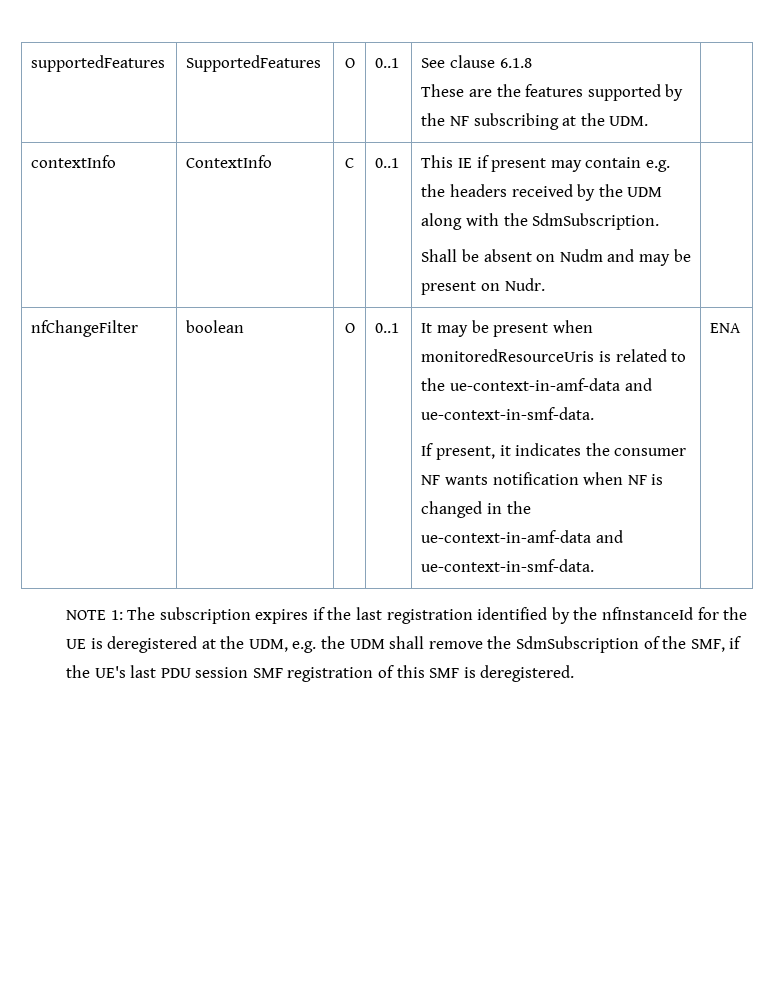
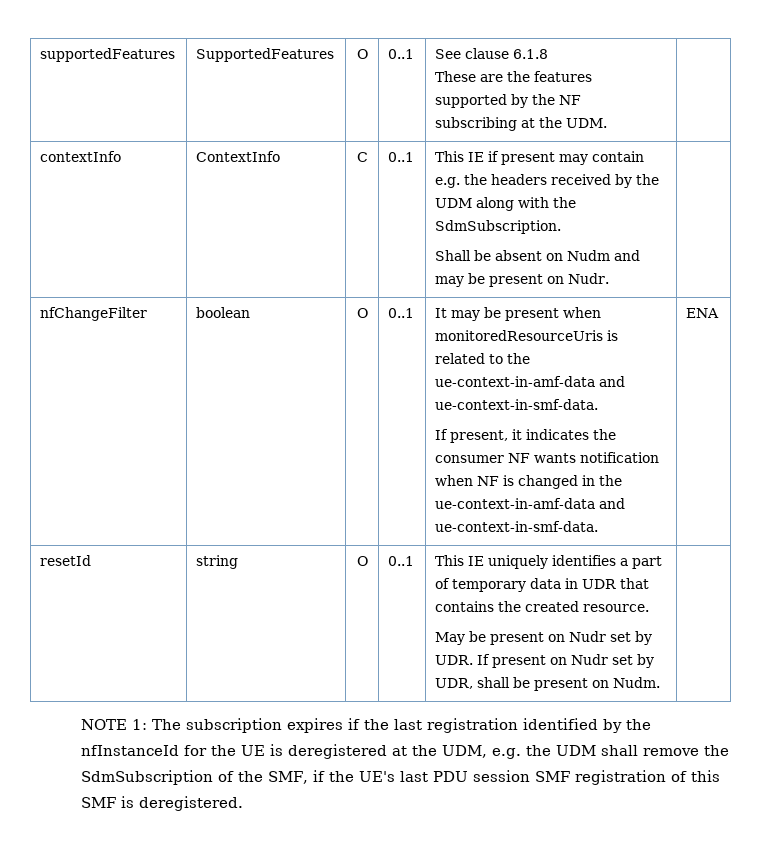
+ resetId | string | O | 0..1 | This IE uniquely identifies a part of temporary data in UDR that contains the created resource.
+ May be present on Nudr set by UDR. If present on Nudr set by UDR, shall be present on Nudm. |

